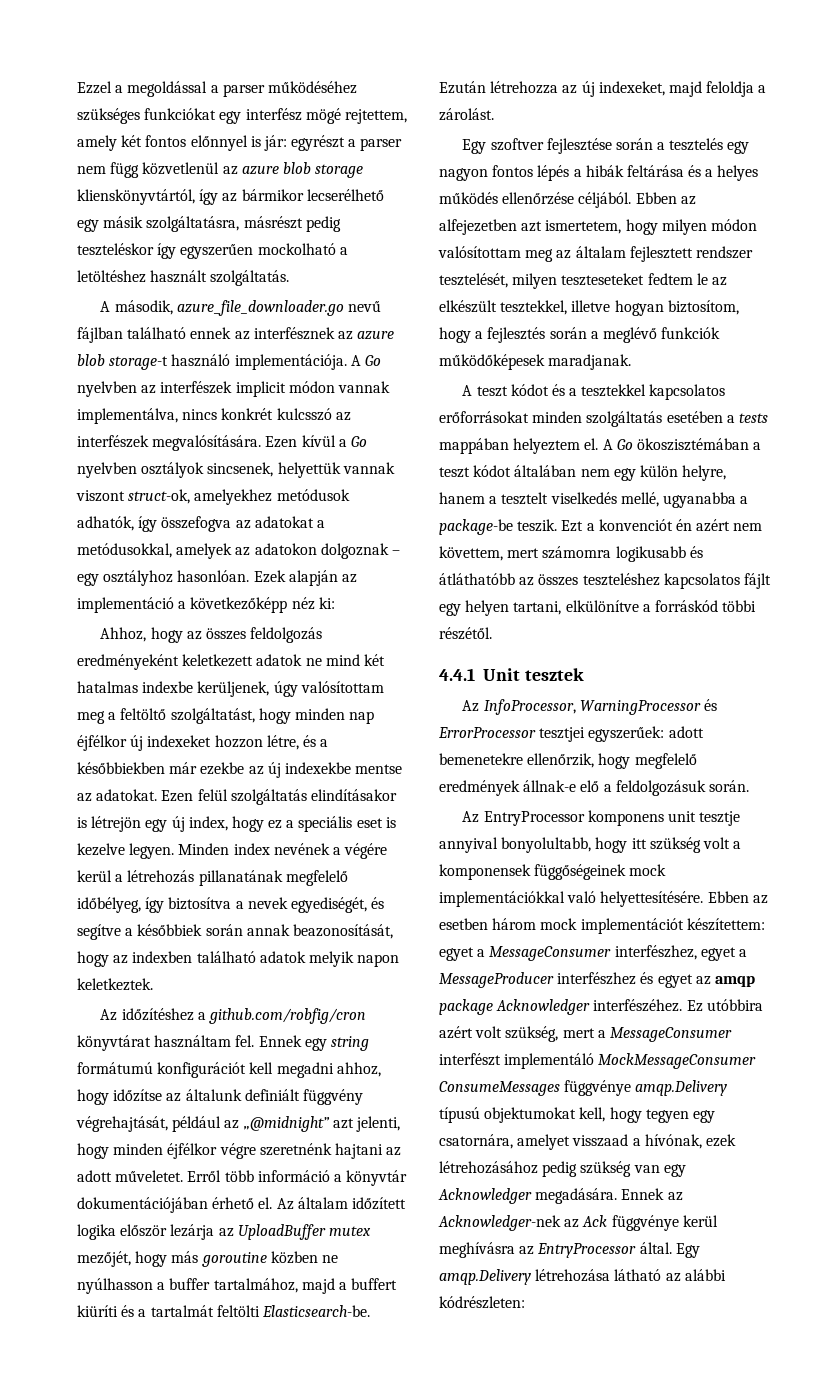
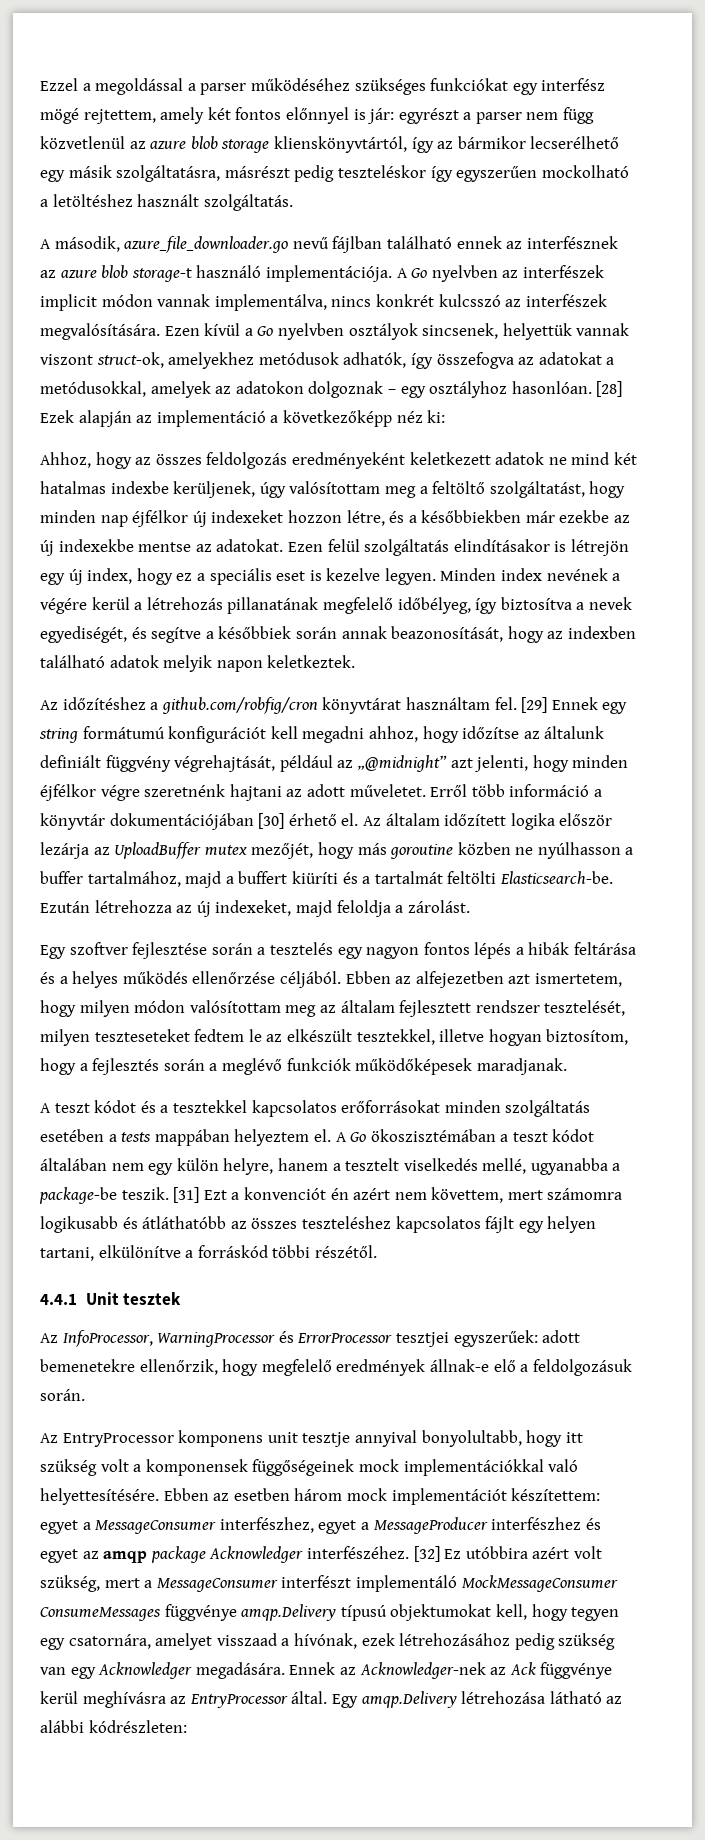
- Ezek alapján az implementáció a következőképp néz ki:
+ [28] Ezek alapján az implementáció a következőképp néz ki:
- Ennek egy string formátumú konfigurációt kell megadni ahhoz, hogy időzítse az általunk definiált függvény végrehajtását, például az „@midnight” azt jelenti, hogy minden éjfélkor végre szeretnénk hajtani az adott műveletet.
+ [29] Ennek egy string formátumú konfigurációt kell megadni ahhoz, hogy időzítse az általunk definiált függvény végrehajtását, például az „@midnight” azt jelenti, hogy minden éjfélkor végre szeretnénk hajtani az adott műveletet.
- Erről több információ a könyvtár dokumentációjában érhető el.
+ Erről több információ a könyvtár dokumentációjában [30] érhető el.
- Ezt a konvenciót én azért nem követtem, mert számomra logikusabb és átláthatóbb az összes teszteléshez kapcsolatos fájlt egy helyen tartani, elkülönítve a forráskód többi részétől.
+ [31] Ezt a konvenciót én azért nem követtem, mert számomra logikusabb és átláthatóbb az összes teszteléshez kapcsolatos fájlt egy helyen tartani, elkülönítve a forráskód többi részétől.
- Ez utóbbira azért volt szükség, mert a MessageConsumer interfészt implementáló MockMessageConsumer ConsumeMessages függvénye amqp.Delivery típusú objektumokat kell, hogy tegyen egy csatornára, amelyet visszaad a hívónak, ezek létrehozásához pedig szükség van egy Acknowledger megadására.
+ [32] Ez utóbbira azért volt szükség, mert a MessageConsumer interfészt implementáló MockMessageConsumer ConsumeMessages függvénye amqp.Delivery típusú objektumokat kell, hogy tegyen egy csatornára, amelyet visszaad a hívónak, ezek létrehozásához pedig szükség van egy Acknowledger megadására.

